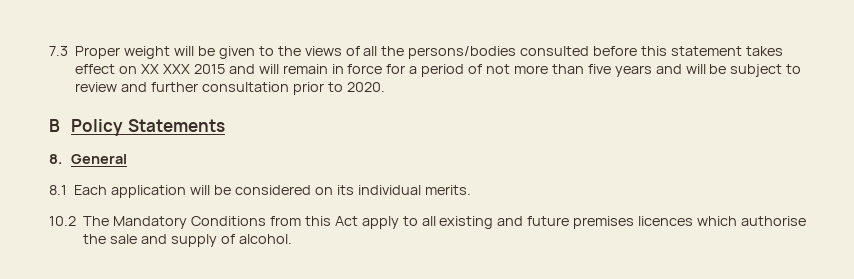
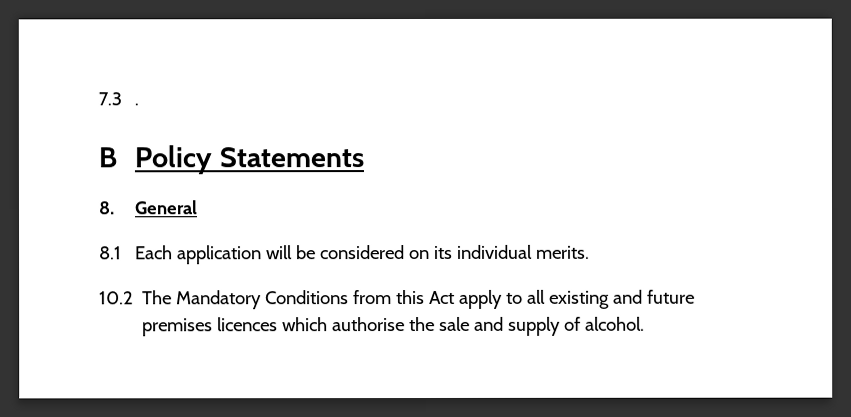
- 7.3 Proper weight will be given to the views of all the persons/bodies consulted before this statement takes effect on XX XXX 2015 and will remain in force for a period of not more than five years and will be subject to review and further consultation prior to 2020.
+ 7.3 .

